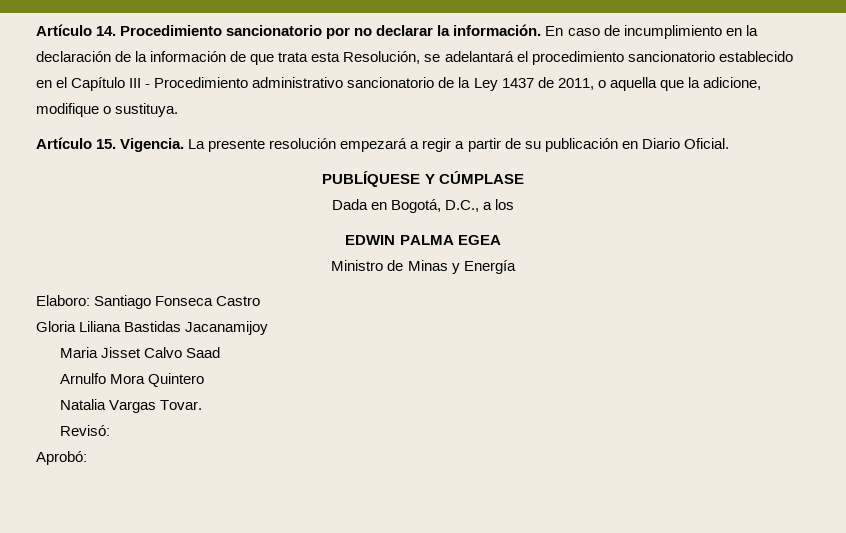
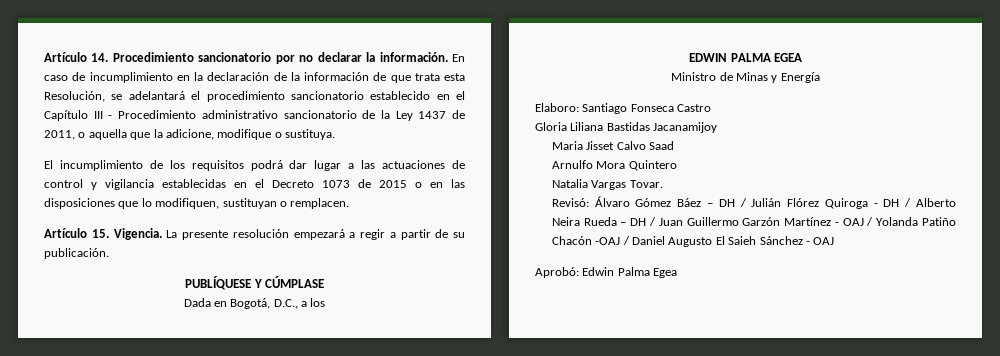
+ El incumplimiento de los requisitos podrá dar lugar a las actuaciones de control y vigilancia establecidas en el Decreto 1073 de 2015 o en las disposiciones que lo modifiquen, sustituyan o remplacen.
- La presente resolución empezará a regir a partir de su publicación en Diario Oficial.
+ La presente resolución empezará a regir a partir de su publicación.
- Revisó:
- Aprobó:
+ Revisó: Álvaro Gómez Báez – DH / Julián Flórez Quiroga - DH / Alberto Neira Rueda – DH / Juan Guillermo Garzón Martínez - OAJ / Yolanda Patiño Chacón -OAJ / Daniel Augusto El Saieh Sánchez - OAJ
+ Aprobó: Edwin Palma Egea

